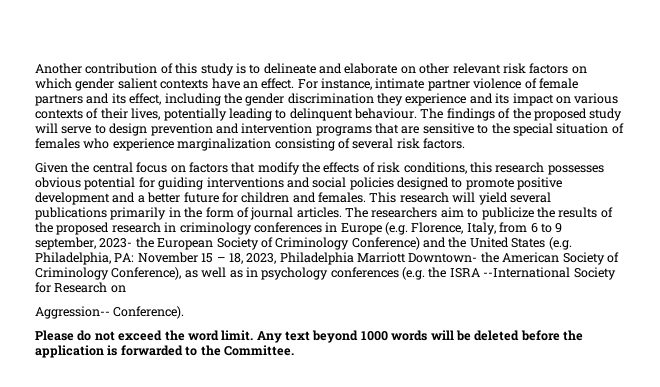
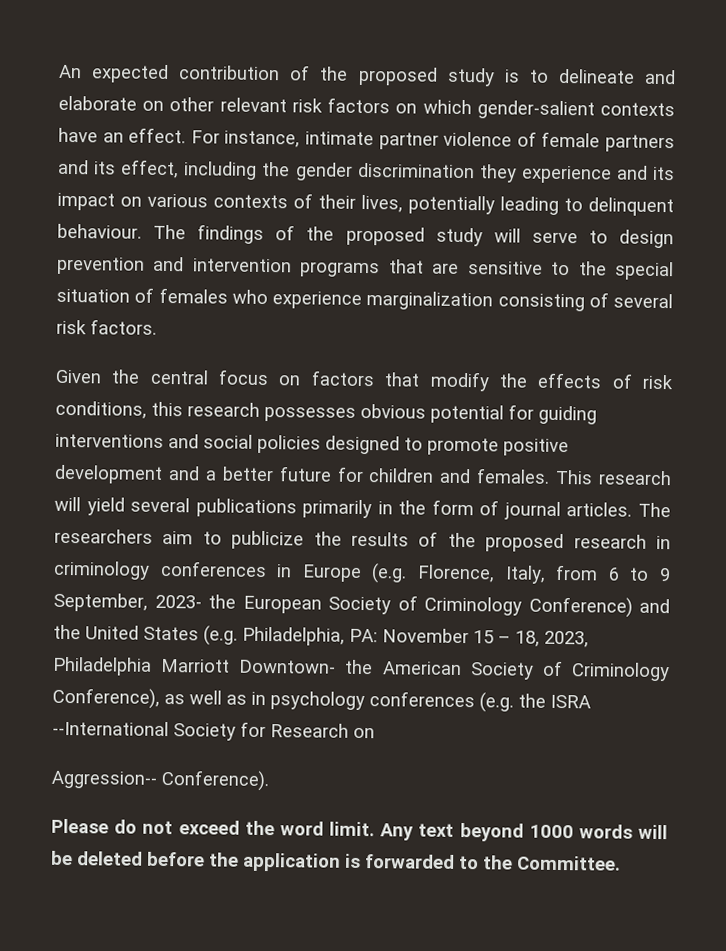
- Another contribution of this study is to delineate and elaborate on other relevant risk factors on which gender salient contexts have an effect.
+ An expected contribution of the proposed study is to delineate and elaborate on other relevant risk factors on which gender-salient contexts have an effect.
- The researchers aim to publicize the results of the proposed research in criminology conferences in Europe (e.g. Florence, Italy, from 6 to 9 september, 2023- the European Society of Criminology Conference) and the United States (e.g. Philadelphia, PA:
+ The researchers aim to publicize the results of the proposed research in criminology conferences in Europe (e.g. Florence, Italy, from 6 to 9 September, 2023- the European Society of Criminology Conference) and the United States (e.g. Philadelphia, PA:

